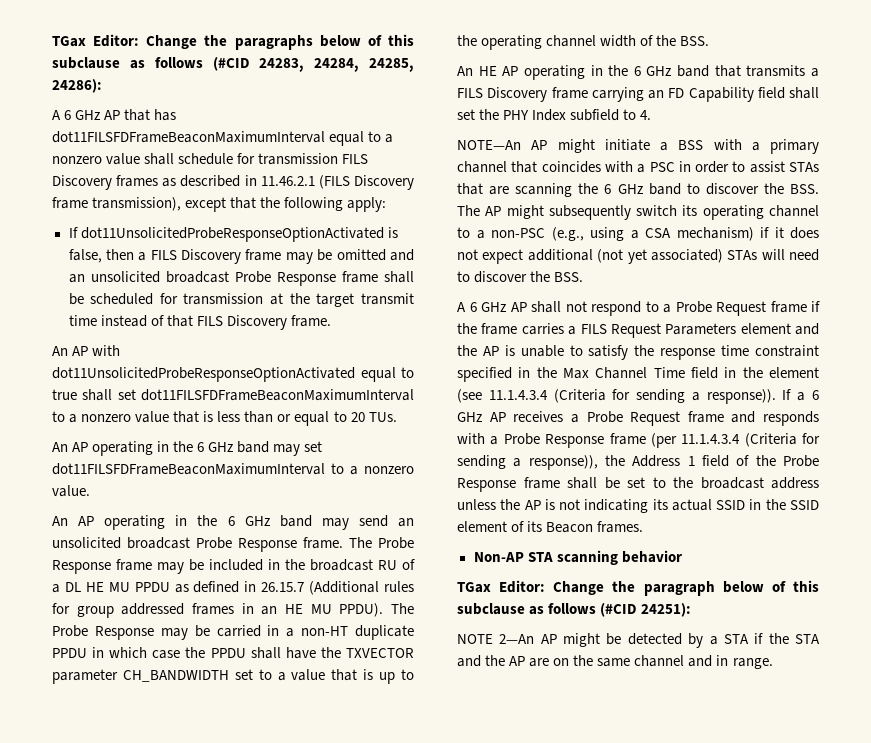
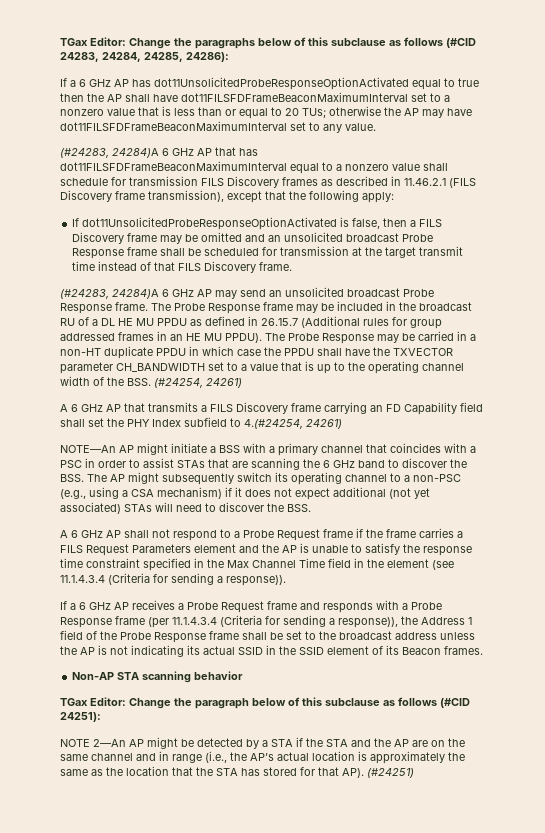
- A 6 GHz AP that has dot11FILSFDFrameBeaconMaximumInterval equal to a nonzero value shall schedule for transmission FILS Discovery frames as described in 11.46.2.1 (FILS Discovery frame transmission), except that the following apply:
+ If a 6 GHz AP has dot11UnsolicitedProbeResponseOptionActivated equal to true then the AP shall have dot11FILSFDFrameBeaconMaximumInterval set to a nonzero value that is less than or equal to 20 TUs; otherwise the AP may have dot11FILSFDFrameBeaconMaximumInterval set to any value.
+ (#24283, 24284)A 6 GHz AP that has dot11FILSFDFrameBeaconMaximumInterval equal to a nonzero value shall schedule for transmission FILS Discovery frames as described in 11.46.2.1 (FILS Discovery frame transmission), except that the following apply:
- An AP with dot11UnsolicitedProbeResponseOptionActivated equal to true shall set dot11FILSFDFrameBeaconMaximumInterval to a nonzero value that is less than or equal to 20 TUs.
- An AP operating in the 6 GHz band may set dot11FILSFDFrameBeaconMaximumInterval to a nonzero value.
- An AP operating in the 6 GHz band may send an unsolicited broadcast Probe Response frame.
+ (#24283, 24284)A 6 GHz AP may send an unsolicited broadcast Probe Response frame.
- The Probe Response may be carried in a non-HT duplicate PPDU in which case the PPDU shall have the TXVECTOR parameter CH_BANDWIDTH set to a value that is up to the operating channel width of the BSS.
- An HE AP operating in the 6 GHz band that transmits a FILS Discovery frame carrying an FD Capability field shall set the PHY Index subfield to 4.
+ The Probe Response may be carried in a non-HT duplicate PPDU in which case the PPDU shall have the TXVECTOR parameter CH_BANDWIDTH set to a value that is up to the operating channel width of the BSS. (#24254, 24261)
+ A 6 GHz AP that transmits a FILS Discovery frame carrying an FD Capability field shall set the PHY Index subfield to 4.(#24254, 24261)
- A 6 GHz AP shall not respond to a Probe Request frame if the frame carries a FILS Request Parameters element and the AP is unable to satisfy the response time constraint specified in the Max Channel Time field in the element (see 11.1.4.3.4 (Criteria for sending a response)). If a 6 GHz AP receives a Probe Request frame and responds with a Probe Response frame (per 11.1.4.3.4 (Criteria for sending a response)), the Address 1 field of the Probe Response frame shall be set to the broadcast address unless the AP is not indicating its actual SSID in the SSID element of its Beacon frames.
+ A 6 GHz AP shall not respond to a Probe Request frame if the frame carries a FILS Request Parameters element and the AP is unable to satisfy the response time constraint specified in the Max Channel Time field in the element (see 11.1.4.3.4 (Criteria for sending a response)).
+ If a 6 GHz AP receives a Probe Request frame and responds with a Probe Response frame (per 11.1.4.3.4 (Criteria for sending a response)), the Address 1 field of the Probe Response frame shall be set to the broadcast address unless the AP is not indicating its actual SSID in the SSID element of its Beacon frames.
- NOTE 2—An AP might be detected by a STA if the STA and the AP are on the same channel and in range.
+ NOTE 2—An AP might be detected by a STA if the STA and the AP are on the same channel and in range (i.e., the AP’s actual location is approximately the same as the location that the STA has stored for that AP). (#24251)

